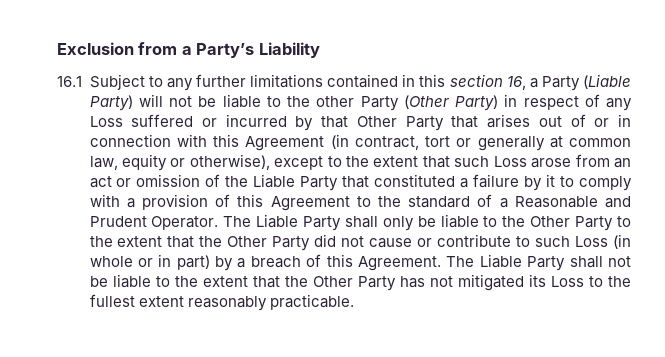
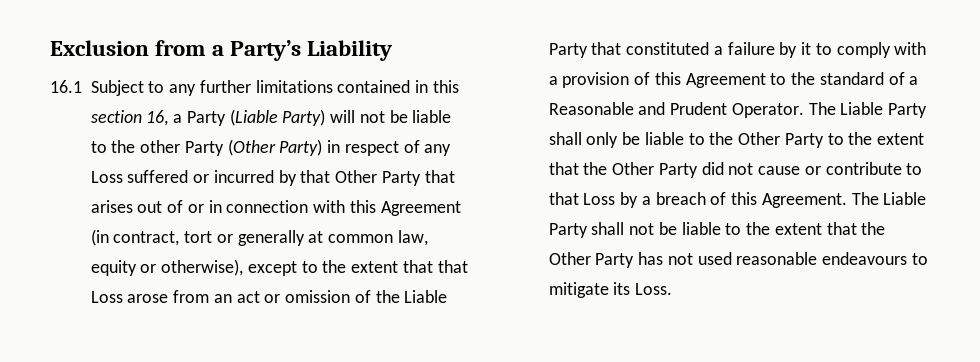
- 16.1 Subject to any further limitations contained in this section 16, a Party (Liable Party) will not be liable to the other Party (Other Party) in respect of any Loss suffered or incurred by that Other Party that arises out of or in connection with this Agreement (in contract, tort or generally at common law, equity or otherwise), except to the extent that such Loss arose from an act or omission of the Liable Party that constituted a failure by it to comply with a provision of this Agreement to the standard of a Reasonable and Prudent Operator.
+ 16.1 Subject to any further limitations contained in this section 16, a Party (Liable Party) will not be liable to the other Party (Other Party) in respect of any Loss suffered or incurred by that Other Party that arises out of or in connection with this Agreement (in contract, tort or generally at common law, equity or otherwise), except to the extent that that Loss arose from an act or omission of the Liable Party that constituted a failure by it to comply with a provision of this Agreement to the standard of a Reasonable and Prudent Operator.
- The Liable Party shall only be liable to the Other Party to the extent that the Other Party did not cause or contribute to such Loss (in whole or in part) by a breach of this Agreement.
+ The Liable Party shall only be liable to the Other Party to the extent that the Other Party did not cause or contribute to that Loss by a breach of this Agreement.
- The Liable Party shall not be liable to the extent that the Other Party has not mitigated its Loss to the fullest extent reasonably practicable.
+ The Liable Party shall not be liable to the extent that the Other Party has not used reasonable endeavours to mitigate its Loss.

